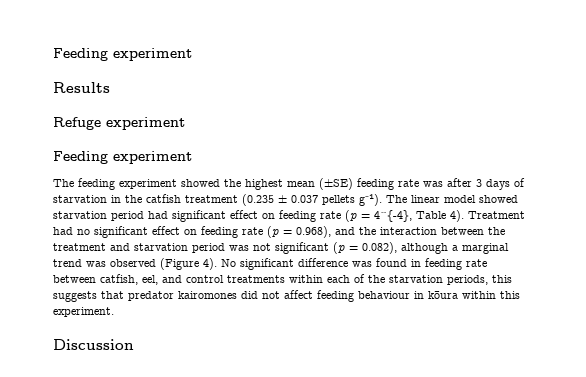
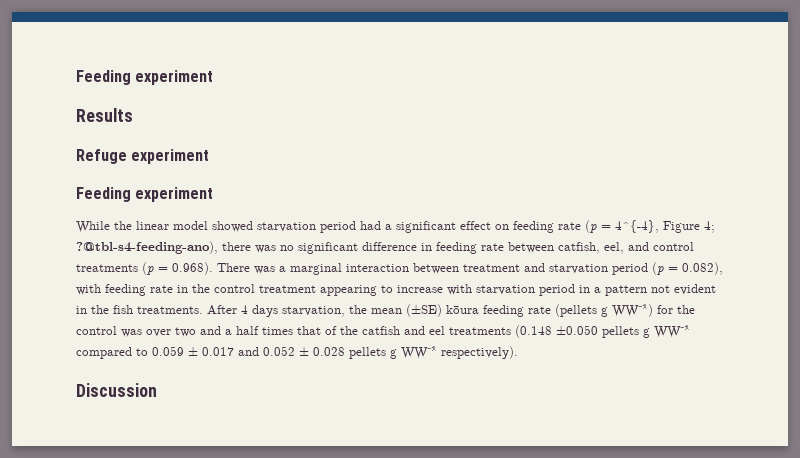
- The feeding experiment showed the highest mean (±SE) feeding rate was after 3 days of starvation in the catfish treatment (0.235 ± 0.037 pellets g⁻¹). The linear model showed starvation period had significant effect on feeding rate (p = 4^{-4}, Table 4). Treatment had no significant effect on feeding rate (p = 0.968), and the interaction between the treatment and starvation period was not significant (p = 0.082), although a marginal trend was observed (Figure 4). No significant difference was found in feeding rate between catfish, eel, and control treatments within each of the starvation periods, this suggests that predator kairomones did not affect feeding behaviour in kōura within this experiment.
+ While the linear model showed starvation period had a significant effect on feeding rate (p = 4^{-4}, Figure 4; ?@tbl-s4-feeding-ano), there was no significant difference in feeding rate between catfish, eel, and control treatments (p = 0.968). There was a marginal interaction between treatment and starvation period (p = 0.082), with feeding rate in the control treatment appearing to increase with starvation period in a pattern not evident in the fish treatments. After 4 days starvation, the mean (±SE) kōura feeding rate (pellets g WW⁻¹) for the control was over two and a half times that of the catfish and eel treatments (0.148 ±0.050 pellets g WW⁻¹ compared to 0.059 ± 0.017 and 0.052 ± 0.028 pellets g WW⁻¹ respectively).

